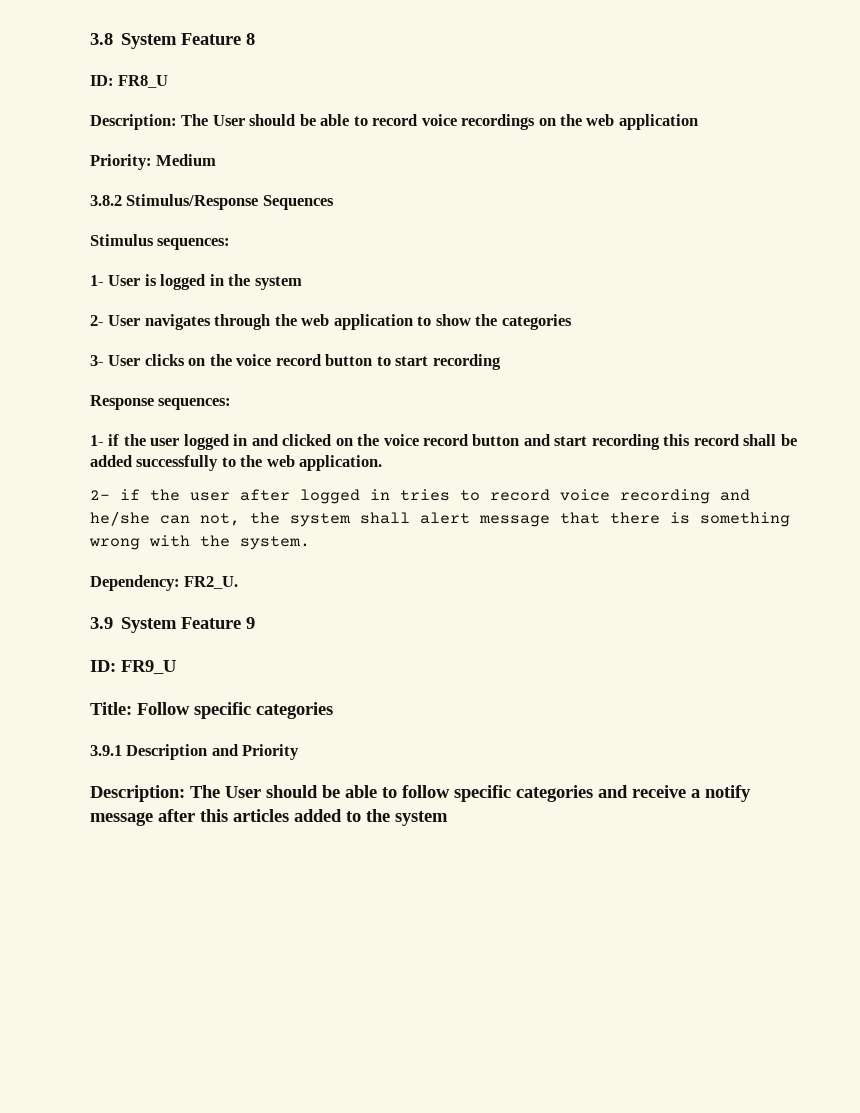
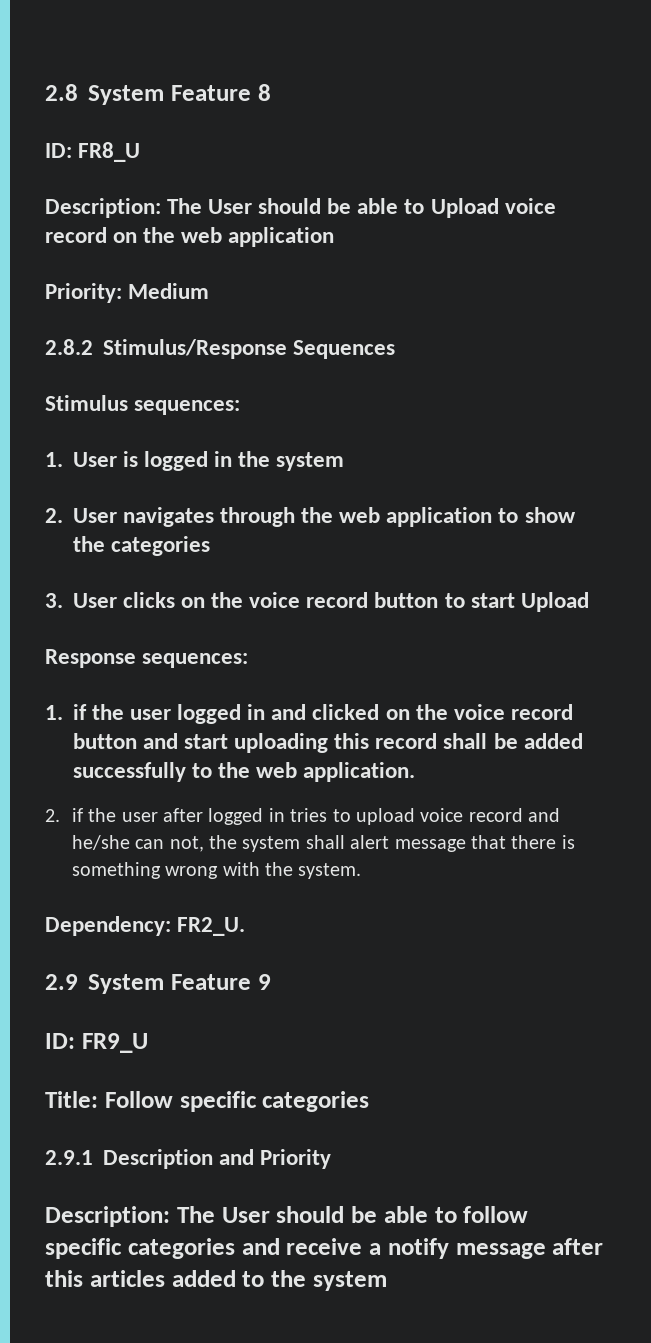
- 3.8 System Feature 8
+ 2.8 System Feature 8
- Description: The User should be able to record voice recordings on the web application
+ Description: The User should be able to Upload voice record on the web application
- 3.8.2 Stimulus/Response Sequences
+ 2.8.2 Stimulus/Response Sequences
- 1- User is logged in the system
+ 1. User is logged in the system
- 2- User navigates through the web application to show the categories
+ 2. User navigates through the web application to show the categories
- 3- User clicks on the voice record button to start recording
+ 3. User clicks on the voice record button to start Upload
- 1- if the user logged in and clicked on the voice record button and start recording this record shall be added successfully to the web application.
+ 1. if the user logged in and clicked on the voice record button and start uploading this record shall be added successfully to the web application.
- 2- if the user after logged in tries to record voice recording and he/she can not, the system shall alert message that there is something wrong with the system.
+ 2. if the user after logged in tries to upload voice record and he/she can not, the system shall alert message that there is something wrong with the system.
- 3.9 System Feature 9
+ 2.9 System Feature 9
- 3.9.1 Description and Priority
+ 2.9.1 Description and Priority

